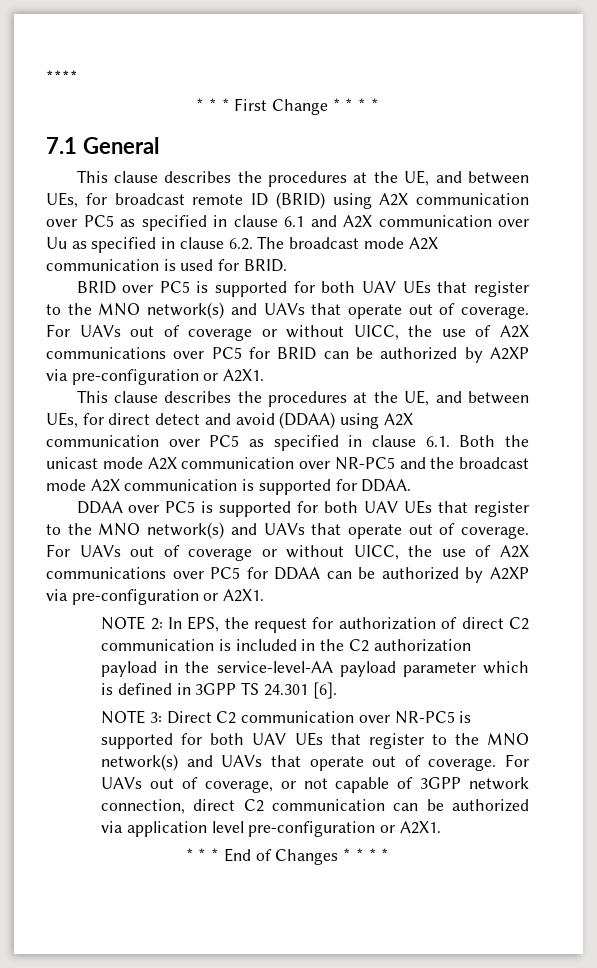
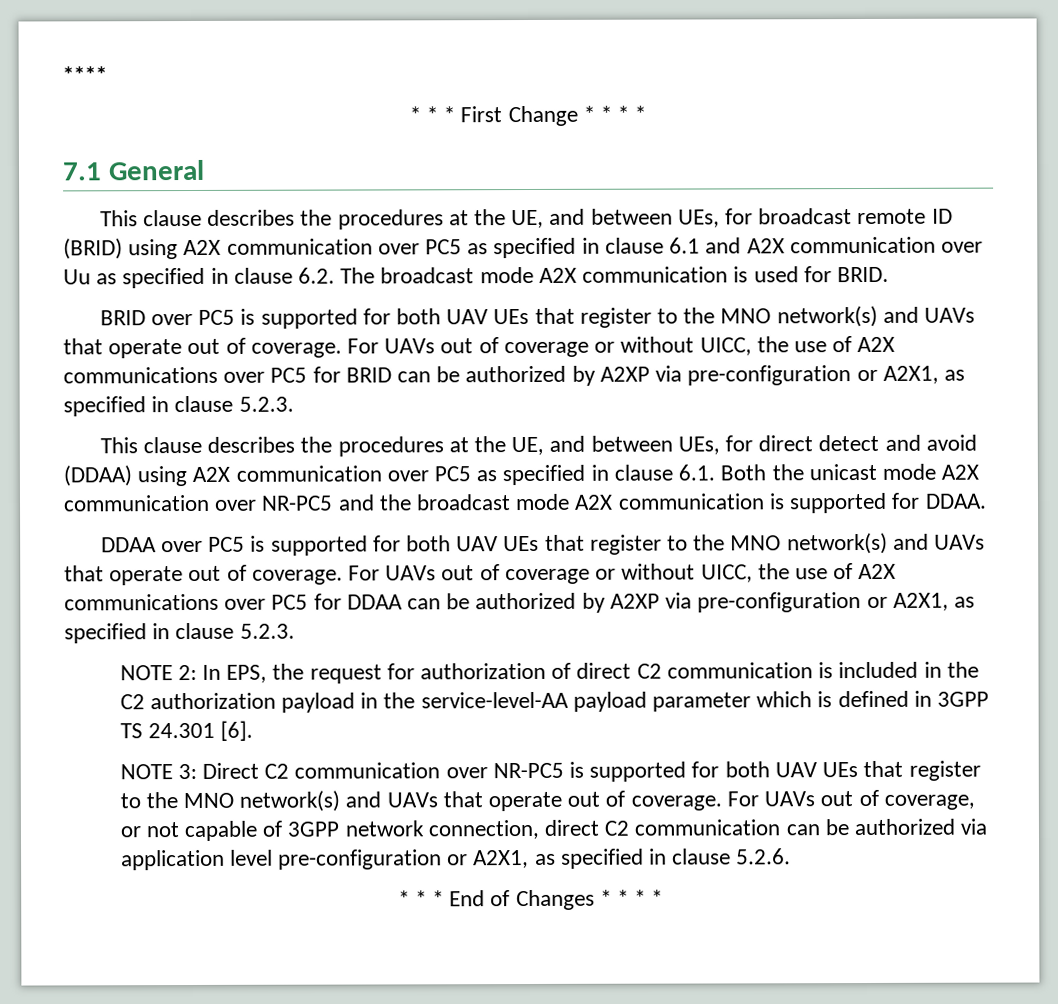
- For UAVs out of coverage or without UICC, the use of A2X communications over PC5 for BRID can be authorized by A2XP via pre-configuration or A2X1.
+ For UAVs out of coverage or without UICC, the use of A2X communications over PC5 for BRID can be authorized by A2XP via pre-configuration or A2X1, as specified in clause 5.2.3.
- For UAVs out of coverage or without UICC, the use of A2X communications over PC5 for DDAA can be authorized by A2XP via pre-configuration or A2X1.
+ For UAVs out of coverage or without UICC, the use of A2X communications over PC5 for DDAA can be authorized by A2XP via pre-configuration or A2X1, as specified in clause 5.2.3.
- For UAVs out of coverage, or not capable of 3GPP network connection, direct C2 communication can be authorized via application level pre-configuration or A2X1.
+ For UAVs out of coverage, or not capable of 3GPP network connection, direct C2 communication can be authorized via application level pre-configuration or A2X1, as specified in clause 5.2.6.

